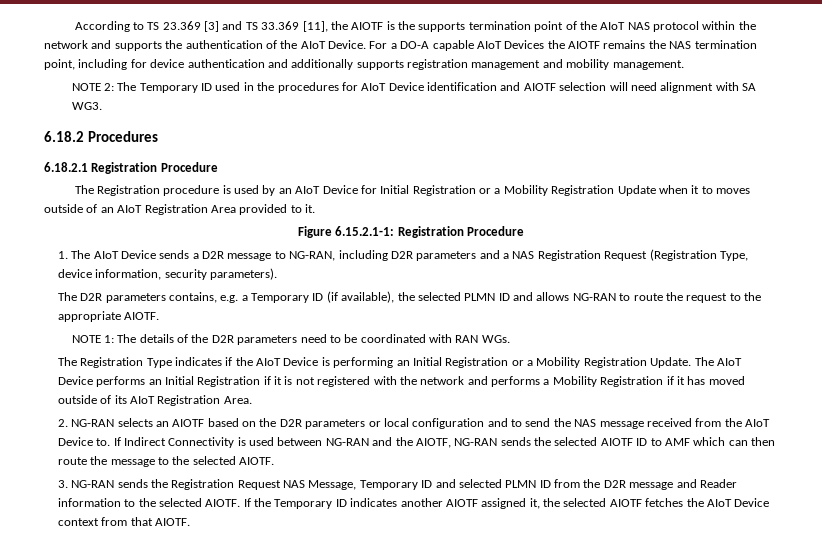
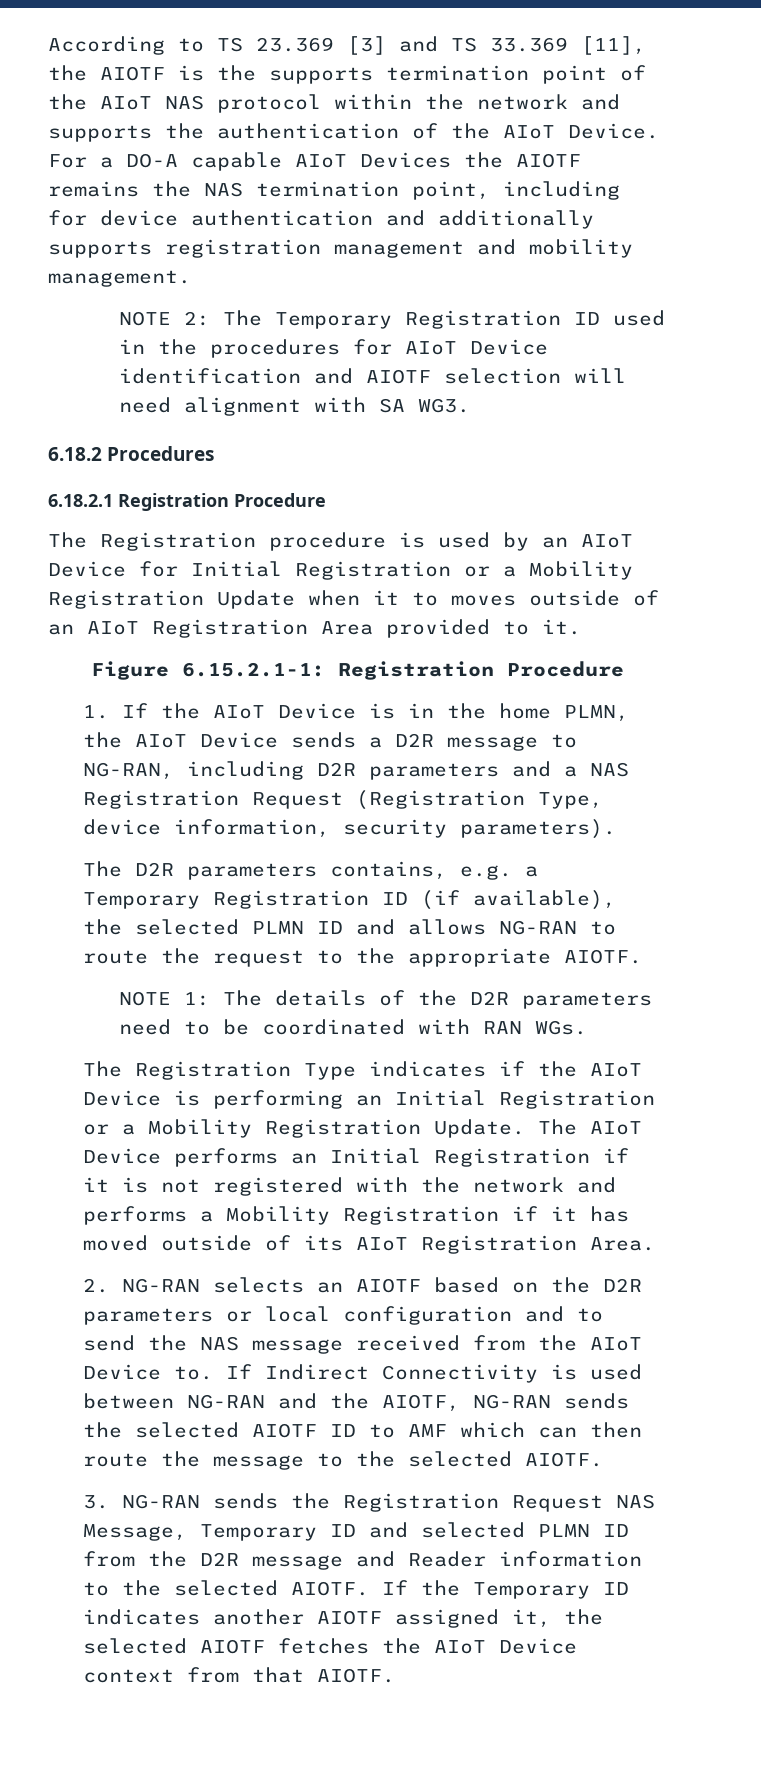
- NOTE 2: The Temporary ID used in the procedures for AIoT Device identification and AIOTF selection will need alignment with SA WG3.
+ NOTE 2: The Temporary Registration ID used in the procedures for AIoT Device identification and AIOTF selection will need alignment with SA WG3.
- 1. The AIoT Device sends a D2R message to NG-RAN, including D2R parameters and a NAS Registration Request (Registration Type, device information, security parameters).
+ 1. If the AIoT Device is in the home PLMN, the AIoT Device sends a D2R message to NG-RAN, including D2R parameters and a NAS Registration Request (Registration Type, device information, security parameters).
- The D2R parameters contains, e.g. a Temporary ID (if available), the selected PLMN ID and allows NG-RAN to route the request to the appropriate AIOTF.
+ The D2R parameters contains, e.g. a Temporary Registration ID (if available), the selected PLMN ID and allows NG-RAN to route the request to the appropriate AIOTF.

